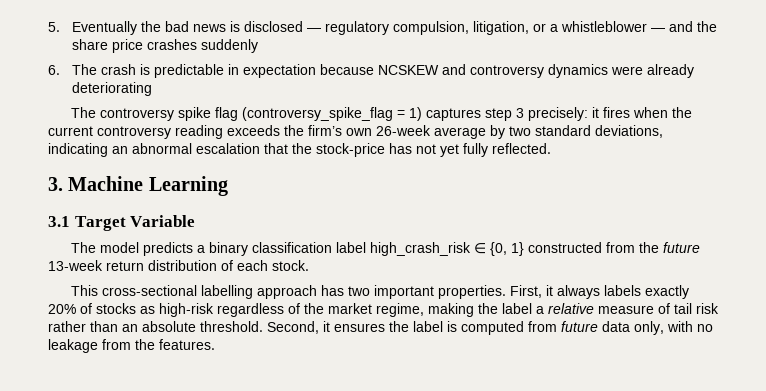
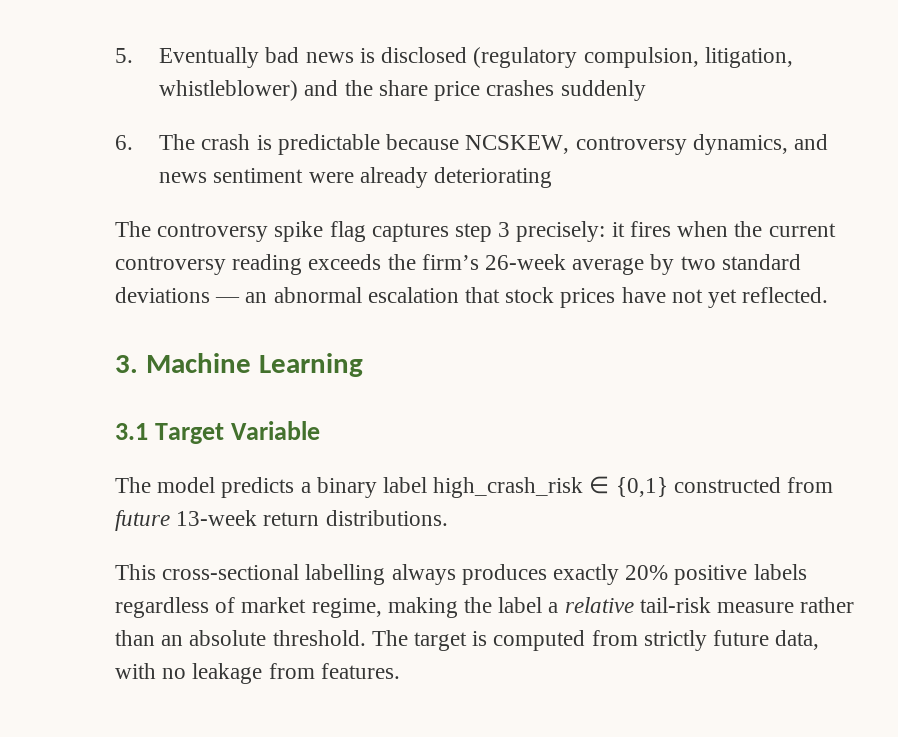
- 5. Eventually the bad news is disclosed — regulatory compulsion, litigation, or a whistleblower — and the share price crashes suddenly
+ 5. Eventually bad news is disclosed (regulatory compulsion, litigation, whistleblower) and the share price crashes suddenly
- 6. The crash is predictable in expectation because NCSKEW and controversy dynamics were already deteriorating
+ 6. The crash is predictable because NCSKEW, controversy dynamics, and news sentiment were already deteriorating
- The controversy spike flag (controversy_spike_flag = 1) captures step 3 precisely: it fires when the current controversy reading exceeds the firm’s own 26-week average by two standard deviations, indicating an abnormal escalation that the stock-price has not yet fully reflected.
+ The controversy spike flag captures step 3 precisely: it fires when the current controversy reading exceeds the firm’s 26-week average by two standard deviations — an abnormal escalation that stock prices have not yet reflected.
- The model predicts a binary classification label high_crash_risk ∈ {0, 1} constructed from the future 13-week return distribution of each stock.
+ The model predicts a binary label high_crash_risk ∈ {0,1} constructed from future 13-week return distributions.
- This cross-sectional labelling approach has two important properties. First, it always labels exactly 20% of stocks as high-risk regardless of the market regime, making the label a relative measure of tail risk rather than an absolute threshold.
+ This cross-sectional labelling always produces exactly 20% positive labels regardless of market regime, making the label a relative tail-risk measure rather than an absolute threshold.
- Second, it ensures the label is computed from future data only, with no leakage from the features.
+ The target is computed from strictly future data, with no leakage from features.

